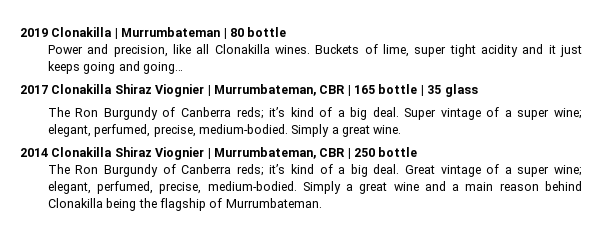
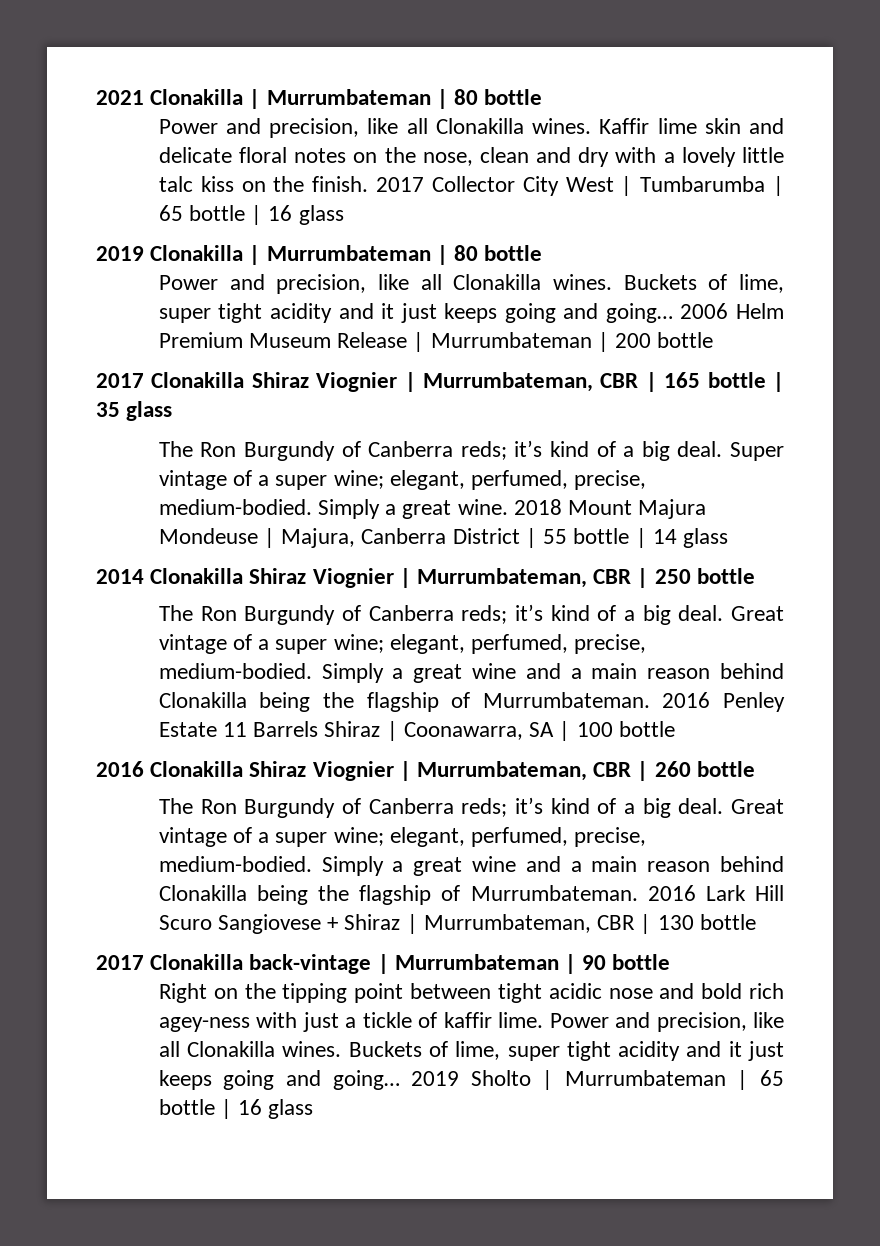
+ 2021 Clonakilla | Murrumbateman | 80 bottle
+ Power and precision, like all Clonakilla wines. Kaffir lime skin and delicate floral notes on the nose, clean and dry with a lovely little talc kiss on the finish. 2017 Collector City West | Tumbarumba | 65 bottle | 16 glass
+ 2006 Helm Premium Museum Release | Murrumbateman | 200 bottle
+ 2018 Mount Majura Mondeuse | Majura, Canberra District | 55 bottle | 14 glass
+ 2016 Penley Estate 11 Barrels Shiraz | Coonawarra, SA | 100 bottle
+ 2016 Clonakilla Shiraz Viognier | Murrumbateman, CBR | 260 bottle
+ The Ron Burgundy of Canberra reds; it’s kind of a big deal. Great vintage of a super wine; elegant, perfumed, precise, medium-bodied. Simply a great wine and a main reason behind Clonakilla being the flagship of Murrumbateman. 2016 Lark Hill Scuro Sangiovese + Shiraz | Murrumbateman, CBR | 130 bottle
+ 2017 Clonakilla back-vintage | Murrumbateman | 90 bottle
+ Right on the tipping point between tight acidic nose and bold rich agey-ness with just a tickle of kaffir lime. Power and precision, like all Clonakilla wines. Buckets of lime, super tight acidity and it just keeps going and going… 2019 Sholto | Murrumbateman | 65 bottle | 16 glass

